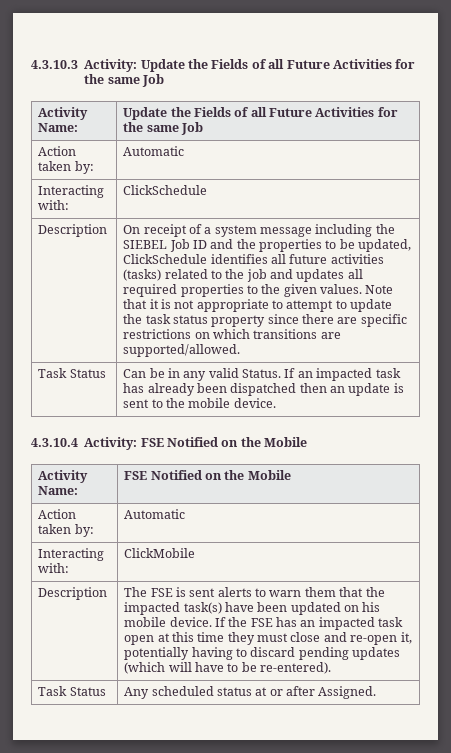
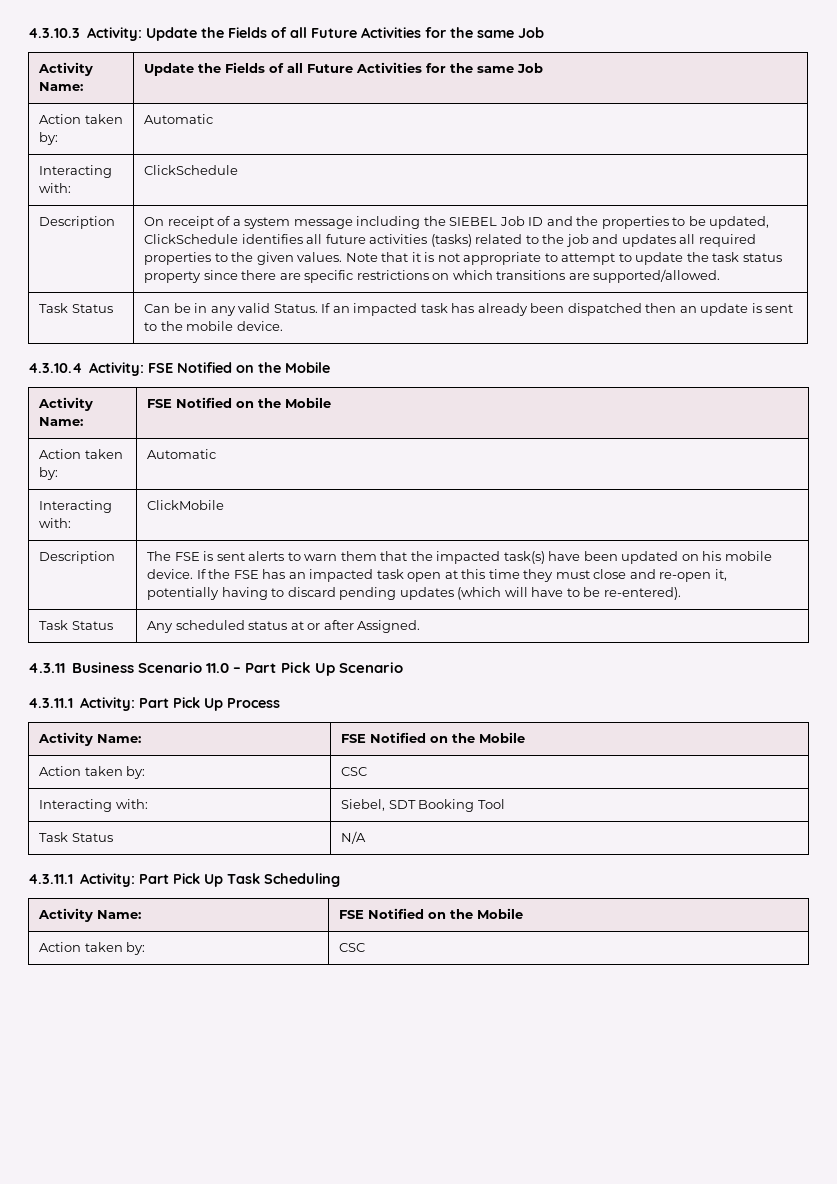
+ 4.3.11 Business Scenario 11.0 – Part Pick Up Scenario
+ 4.3.11.1 Activity: Part Pick Up Process
+ Activity Name: | FSE Notified on the Mobile
+ Action taken by: | CSC
+ Interacting with: | Siebel, SDT Booking Tool
+ Task Status | N/A
+ 4.3.11.1 Activity: Part Pick Up Task Scheduling
+ Activity Name: | FSE Notified on the Mobile
+ Action taken by: | CSC

